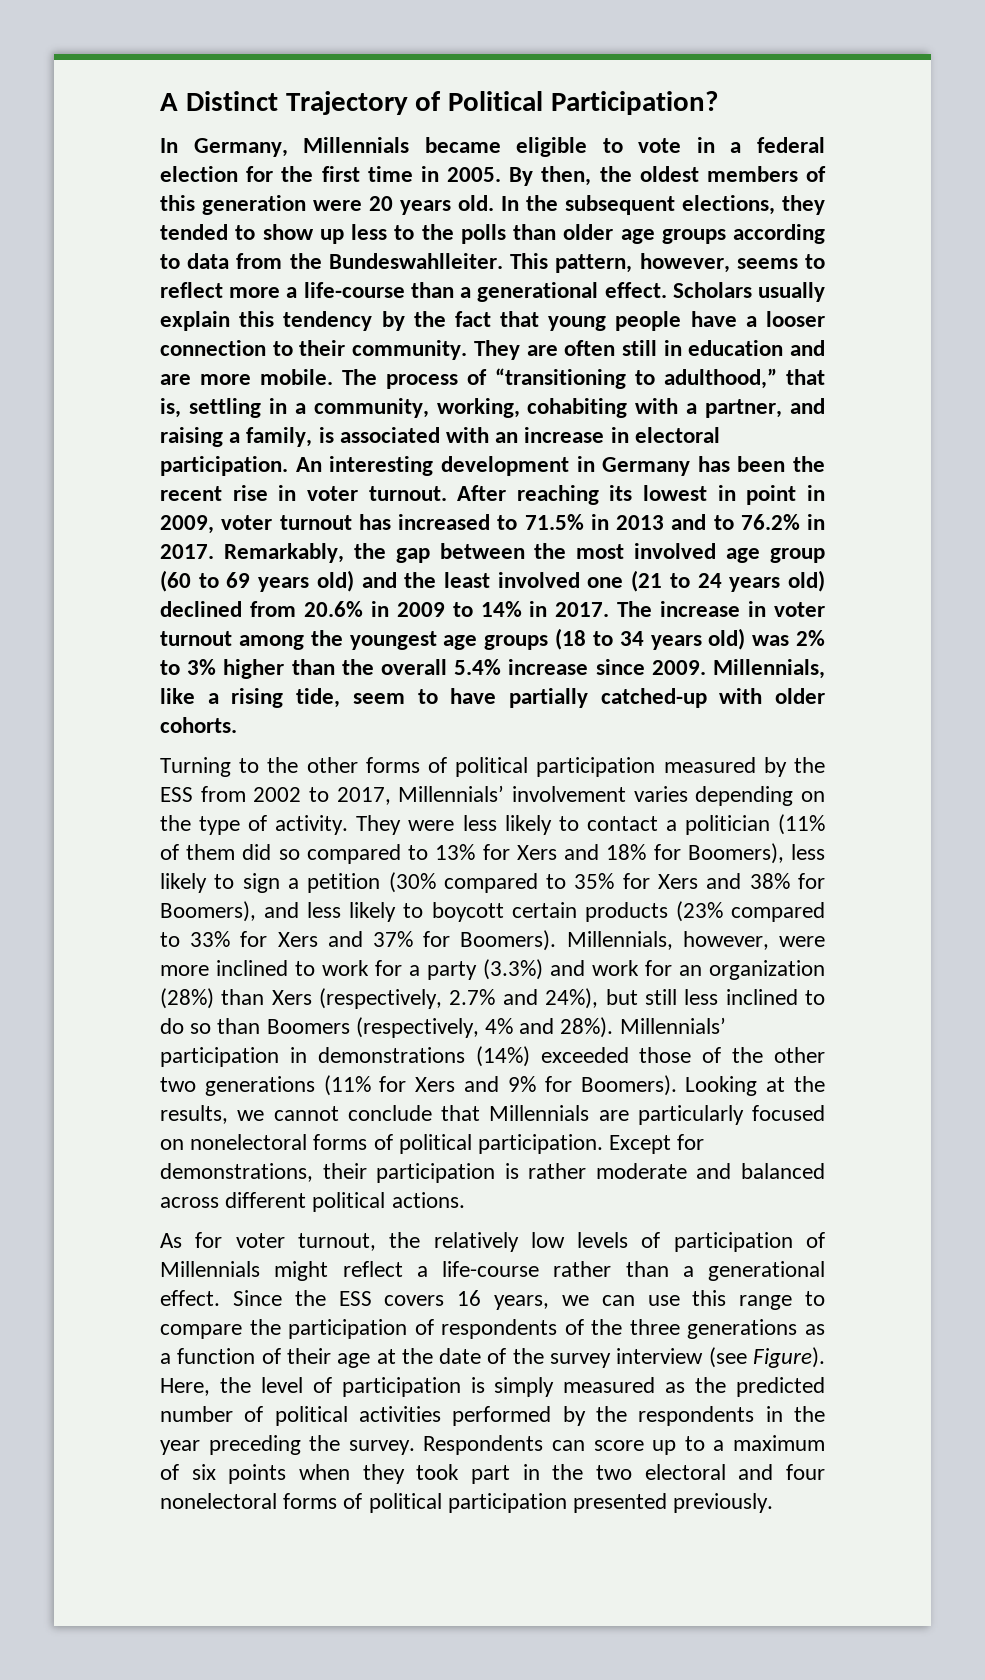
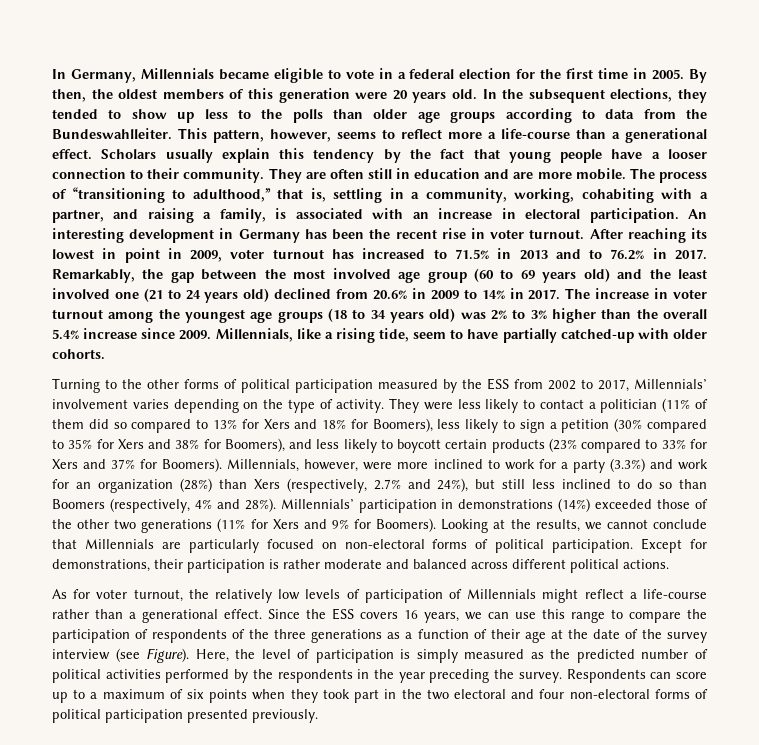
- A Distinct Trajectory of Political Participation?
- Looking at the results, we cannot conclude that Millennials are particularly focused on nonelectoral forms of political participation.
+ Looking at the results, we cannot conclude that Millennials are particularly focused on non-electoral forms of political participation.
- Respondents can score up to a maximum of six points when they took part in the two electoral and four nonelectoral forms of political participation presented previously.
+ Respondents can score up to a maximum of six points when they took part in the two electoral and four non-electoral forms of political participation presented previously.

